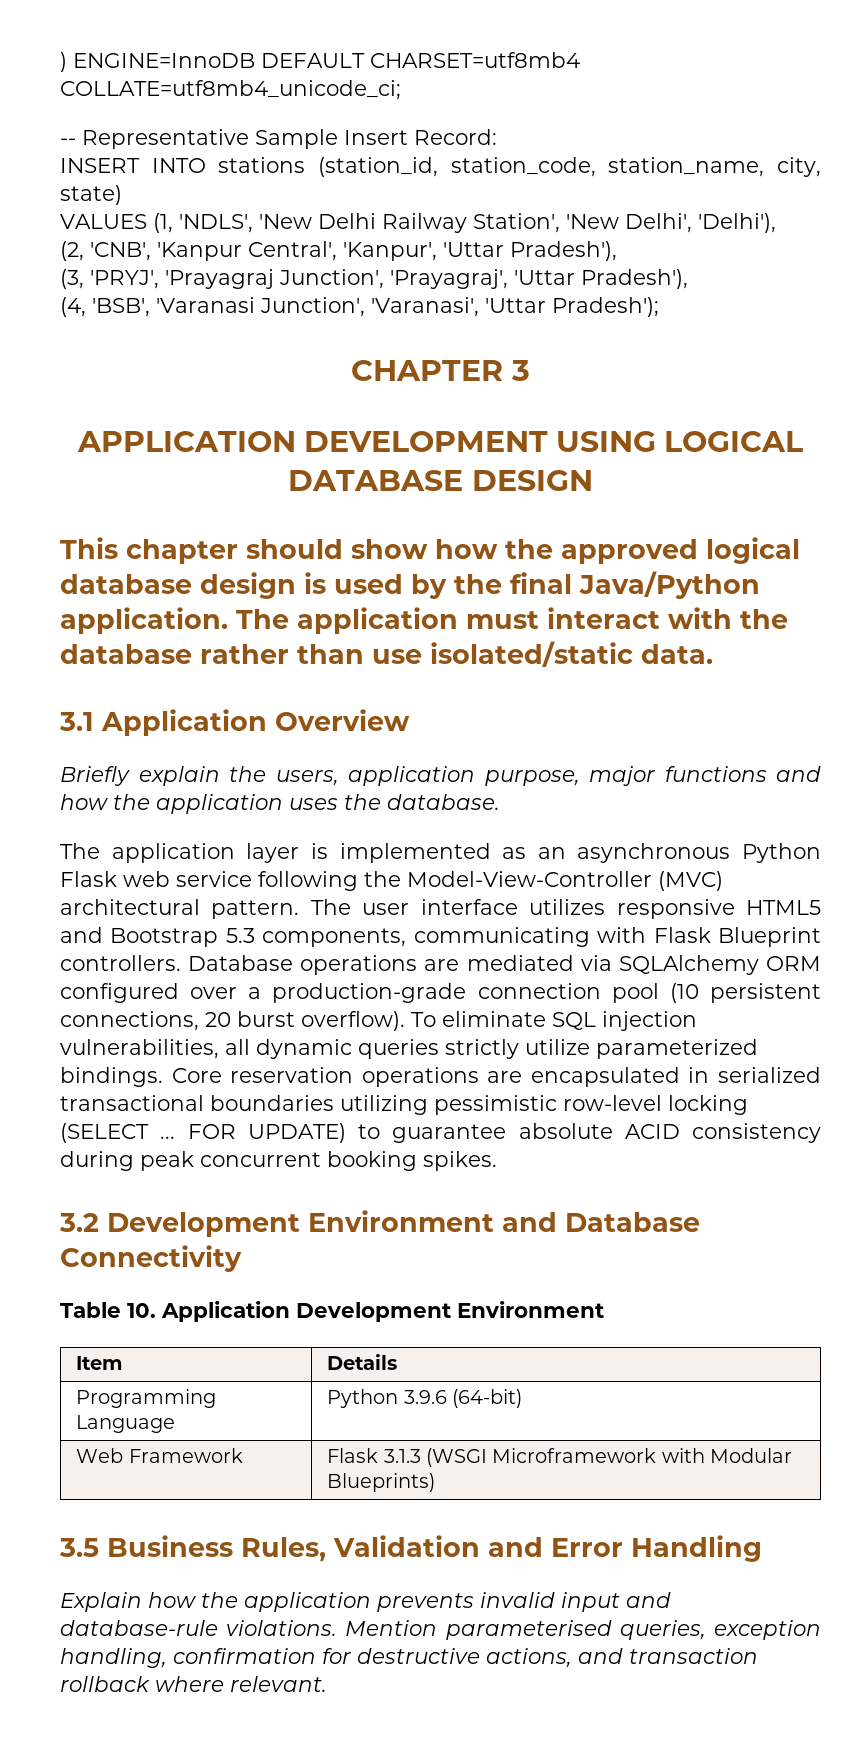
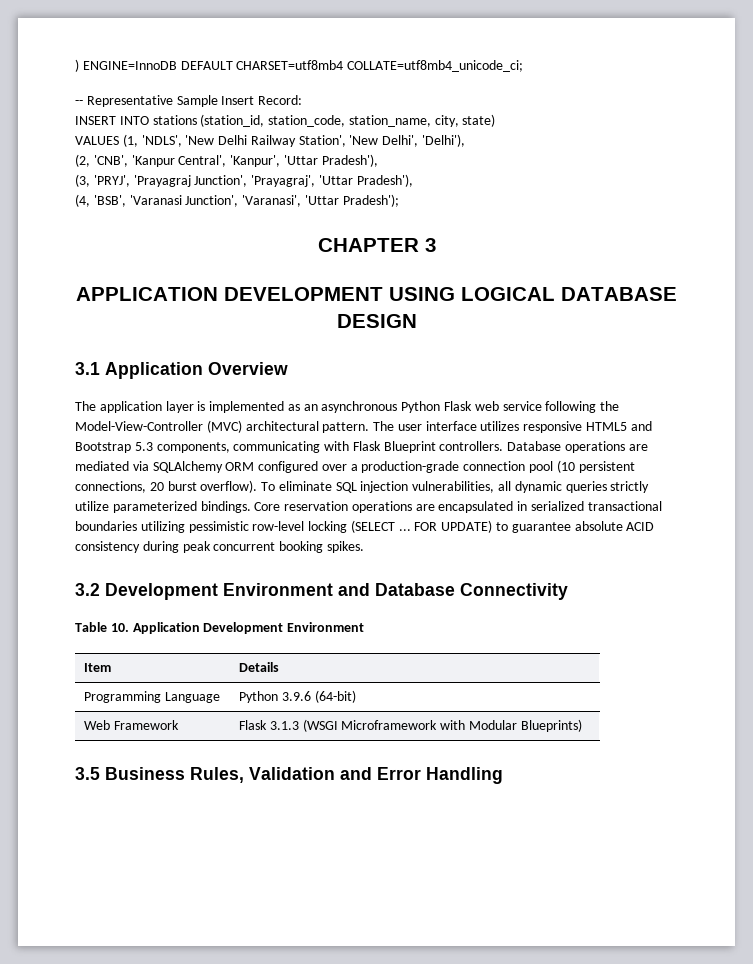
- This chapter should show how the approved logical database design is used by the final Java/Python application. The application must interact with the database rather than use isolated/static data.
  3.1 Application Overview
- Briefly explain the users, application purpose, major functions and how the application uses the database.
- Explain how the application prevents invalid input and database-rule violations. Mention parameterised queries, exception handling, confirmation for destructive actions, and transaction rollback where relevant.

